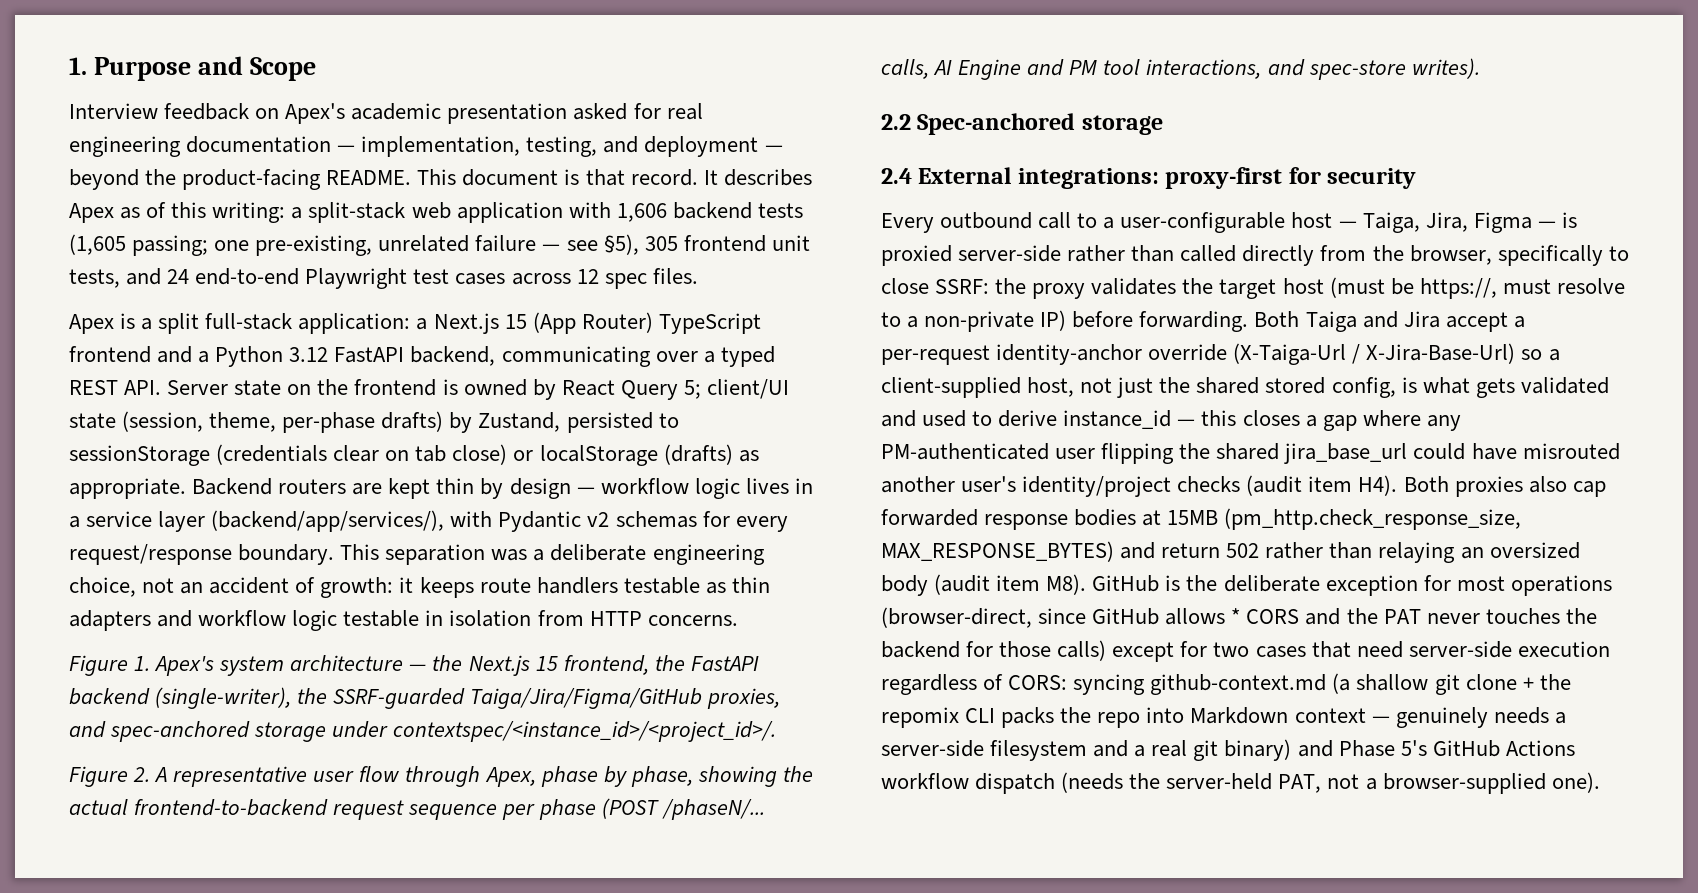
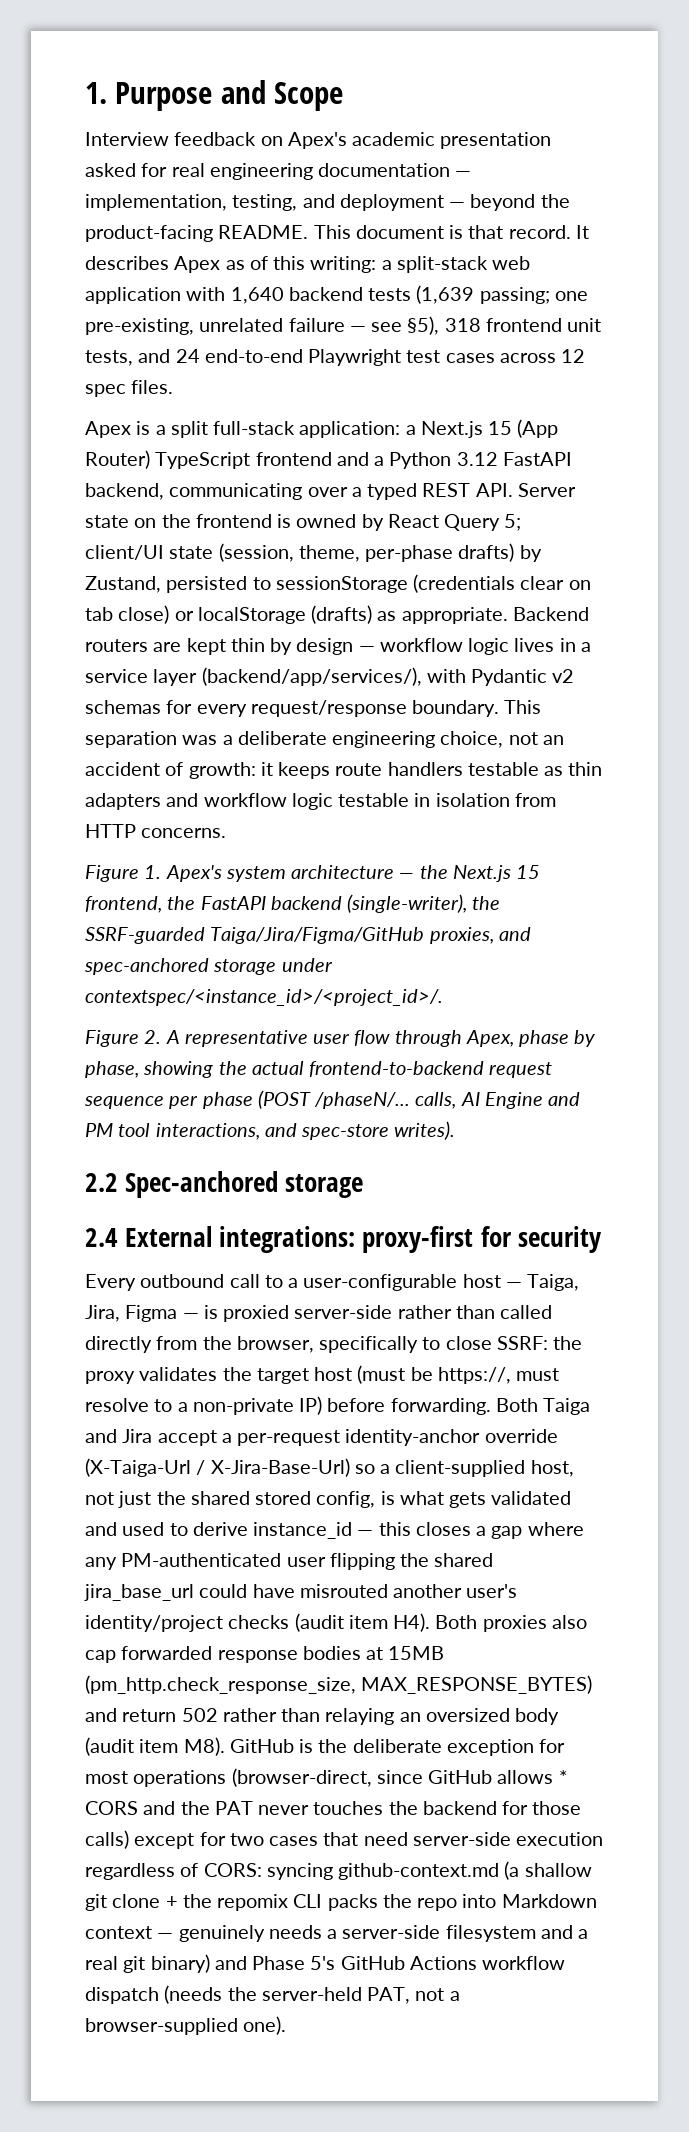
- It describes Apex as of this writing: a split-stack web application with 1,606 backend tests (1,605 passing; one pre-existing, unrelated failure — see §5), 305 frontend unit tests, and 24 end-to-end Playwright test cases across 12 spec files.
+ It describes Apex as of this writing: a split-stack web application with 1,640 backend tests (1,639 passing; one pre-existing, unrelated failure — see §5), 318 frontend unit tests, and 24 end-to-end Playwright test cases across 12 spec files.

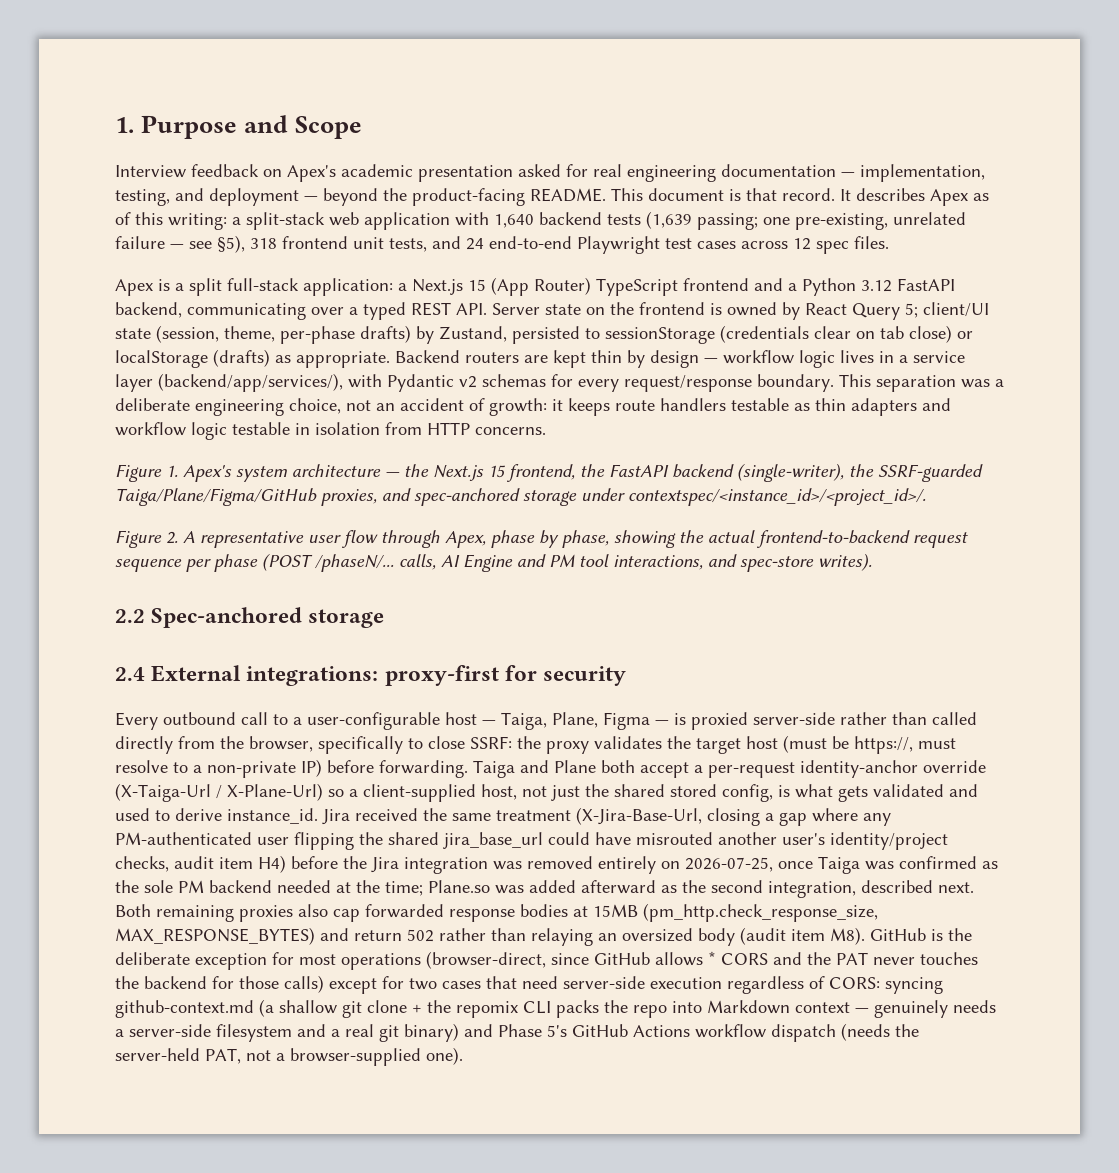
- Figure 1. Apex's system architecture — the Next.js 15 frontend, the FastAPI backend (single-writer), the SSRF-guarded Taiga/Jira/Figma/GitHub proxies, and spec-anchored storage under contextspec/<instance_id>/<project_id>/.
+ Figure 1. Apex's system architecture — the Next.js 15 frontend, the FastAPI backend (single-writer), the SSRF-guarded Taiga/Plane/Figma/GitHub proxies, and spec-anchored storage under contextspec/<instance_id>/<project_id>/.
- Every outbound call to a user-configurable host — Taiga, Jira, Figma — is proxied server-side rather than called directly from the browser, specifically to close SSRF: the proxy validates the target host (must be https://, must resolve to a non-private IP) before forwarding.
+ Every outbound call to a user-configurable host — Taiga, Plane, Figma — is proxied server-side rather than called directly from the browser, specifically to close SSRF: the proxy validates the target host (must be https://, must resolve to a non-private IP) before forwarding.
- Both Taiga and Jira accept a per-request identity-anchor override (X-Taiga-Url / X-Jira-Base-Url) so a client-supplied host, not just the shared stored config, is what gets validated and used to derive instance_id — this closes a gap where any PM-authenticated user flipping the shared jira_base_url could have misrouted another user's identity/project checks (audit item H4). Both proxies also cap forwarded response bodies at 15MB (pm_http.check_response_size, MAX_RESPONSE_BYTES) and return 502 rather than relaying an oversized body (audit item M8). GitHub is the deliberate exception for most operations (browser-direct, since GitHub allows * CORS and the PAT never touches the backend for those calls) except for two cases that need server-side execution regardless of CORS:
+ Taiga and Plane both accept a per-request identity-anchor override (X-Taiga-Url / X-Plane-Url) so a client-supplied host, not just the shared stored config, is what gets validated and used to derive instance_id. Jira received the same treatment (X-Jira-Base-Url, closing a gap where any PM-authenticated user flipping the shared jira_base_url could have misrouted another user's identity/project checks, audit item H4) before the Jira integration was removed entirely on 2026-07-25, once Taiga was confirmed as the sole PM backend needed at the time; Plane.so was added afterward as the second integration, described next. Both remaining proxies also cap forwarded response bodies at 15MB (pm_http.check_response_size, MAX_RESPONSE_BYTES) and return 502 rather than relaying an oversized body (audit item M8). GitHub is the deliberate exception for most operations (browser-direct, since GitHub allows * CORS and the PAT never touches the backend for those calls) except for two cases that need server-side execution regardless of CORS:

